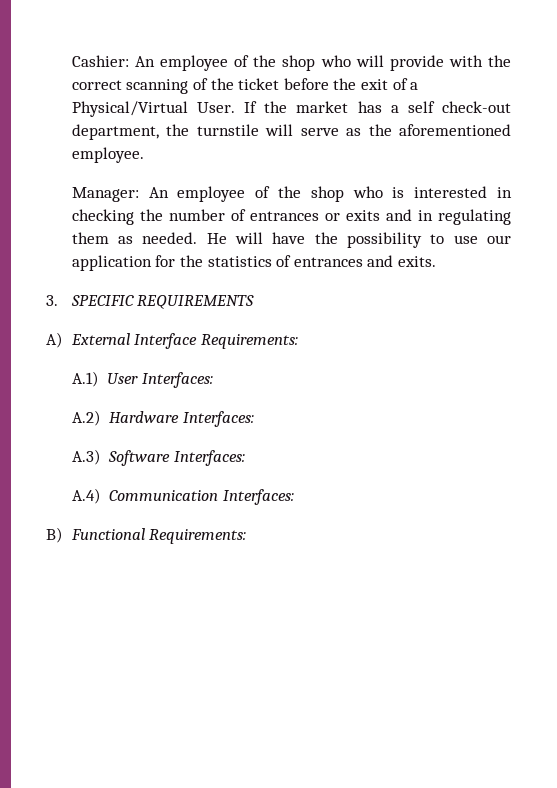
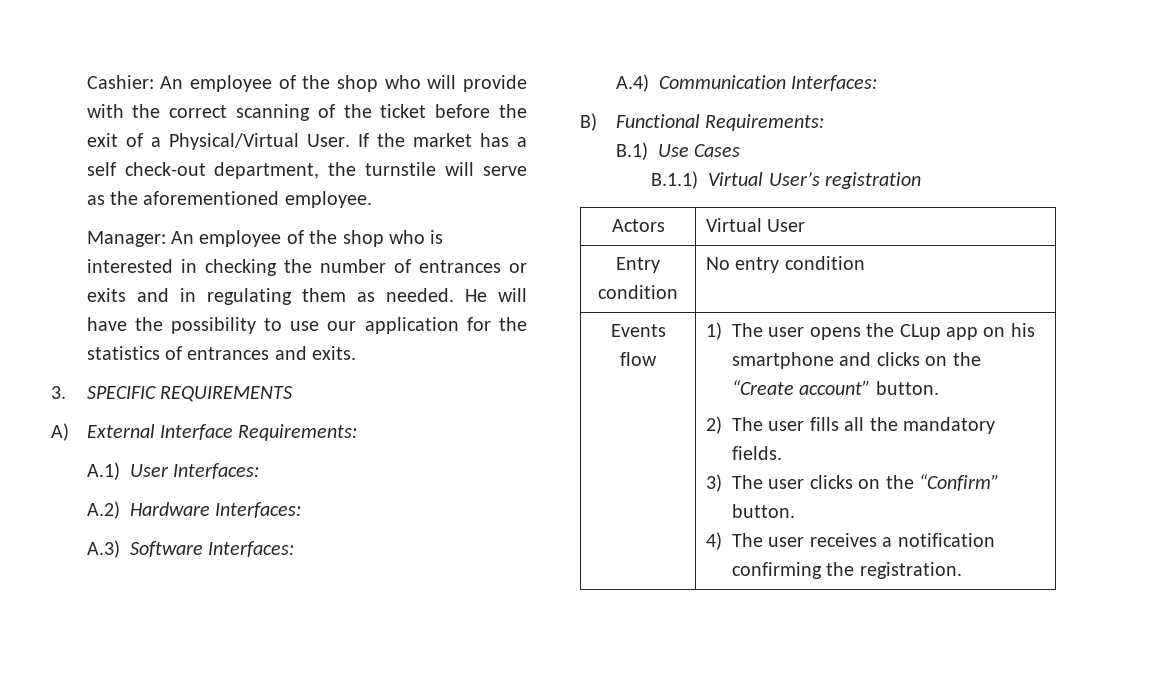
+ B.1) Use Cases
+ B.1.1) Virtual User’s registration
+ Actors | Virtual User
+ Entry condition | No entry condition
+ Events flow | 1) The user opens the CLup app on his smartphone and clicks on the “Create account” button.
+ 2) The user fills all the mandatory fields.
+ 3) The user clicks on the “Confirm” button.
+ 4) The user receives a notification confirming the registration.

